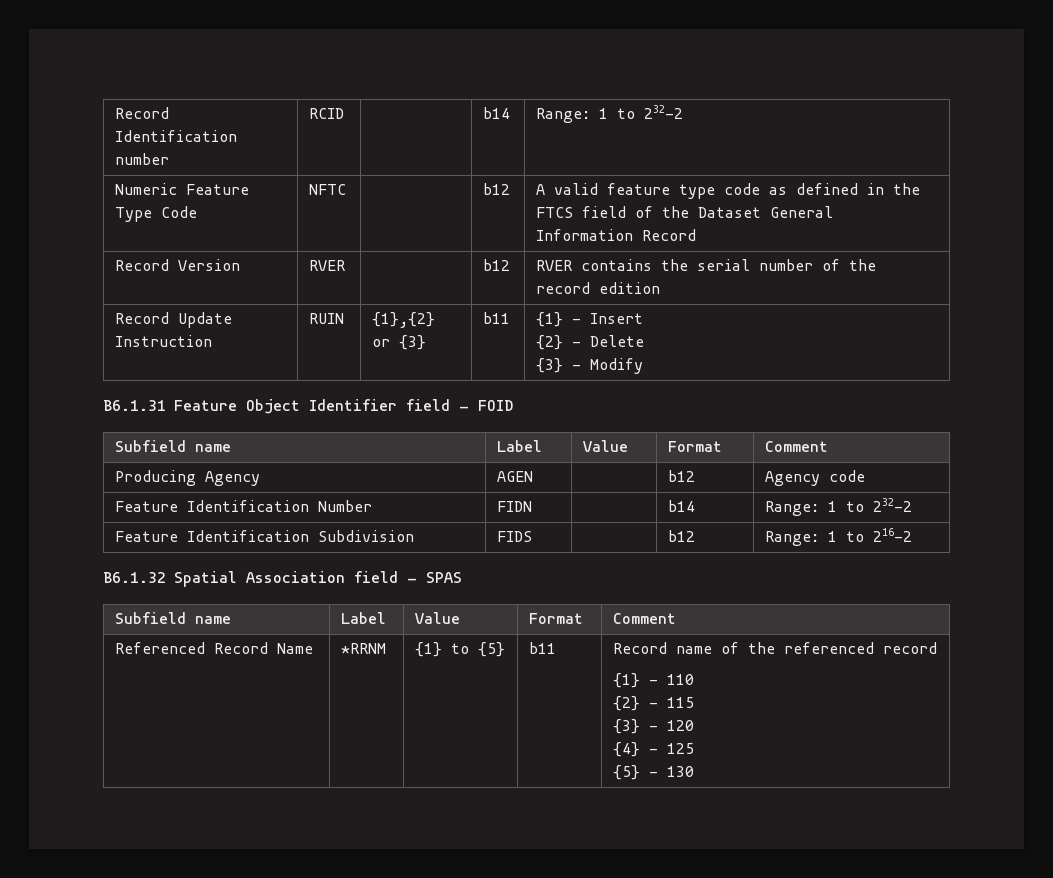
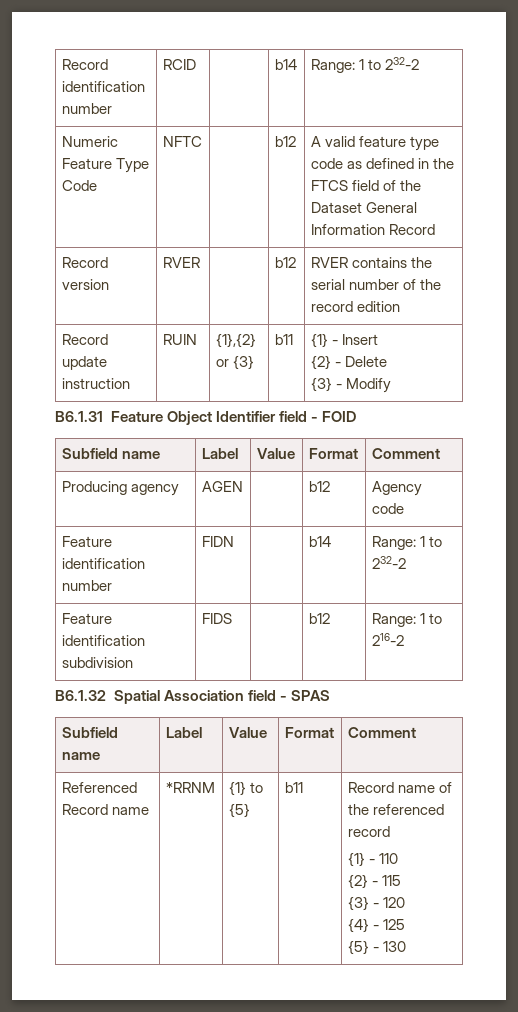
- Record Identification number | RCID | | b14 | Range: 1 to 232-2
+ Record identification number | RCID | | b14 | Range: 1 to 232-2
- Record Version | RVER | | b12 | RVER contains the serial number of the record edition
+ Record version | RVER | | b12 | RVER contains the serial number of the record edition
- Record Update Instruction | RUIN | {1},{2} or {3} | b11 | {1} - Insert
+ Record update instruction | RUIN | {1},{2} or {3} | b11 | {1} - Insert
- Producing Agency | AGEN | | b12 | Agency code
+ Producing agency | AGEN | | b12 | Agency code
- Feature Identification Number | FIDN | | b14 | Range: 1 to 232-2
+ Feature identification number | FIDN | | b14 | Range: 1 to 232-2
- Feature Identification Subdivision | FIDS | | b12 | Range: 1 to 216-2
+ Feature identification subdivision | FIDS | | b12 | Range: 1 to 216-2
- Referenced Record Name | *RRNM | {1} to {5} | b11 | Record name of the referenced record
+ Referenced Record name | *RRNM | {1} to {5} | b11 | Record name of the referenced record

